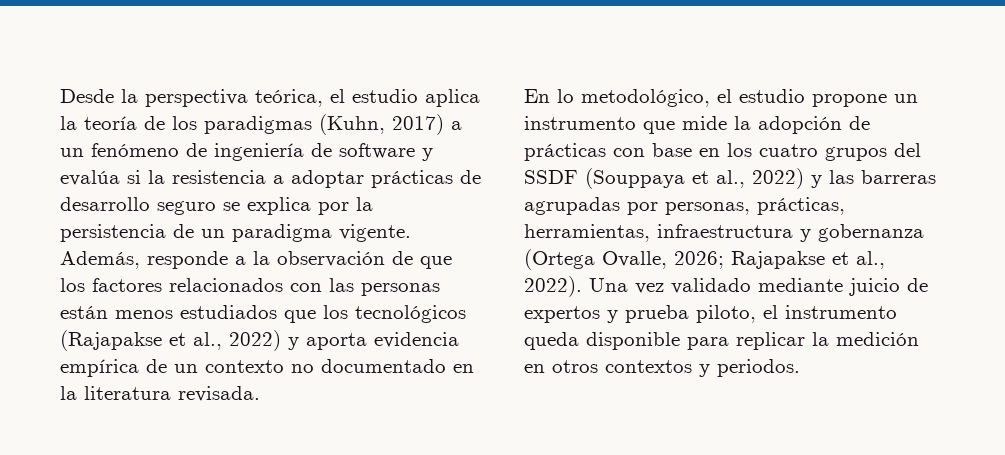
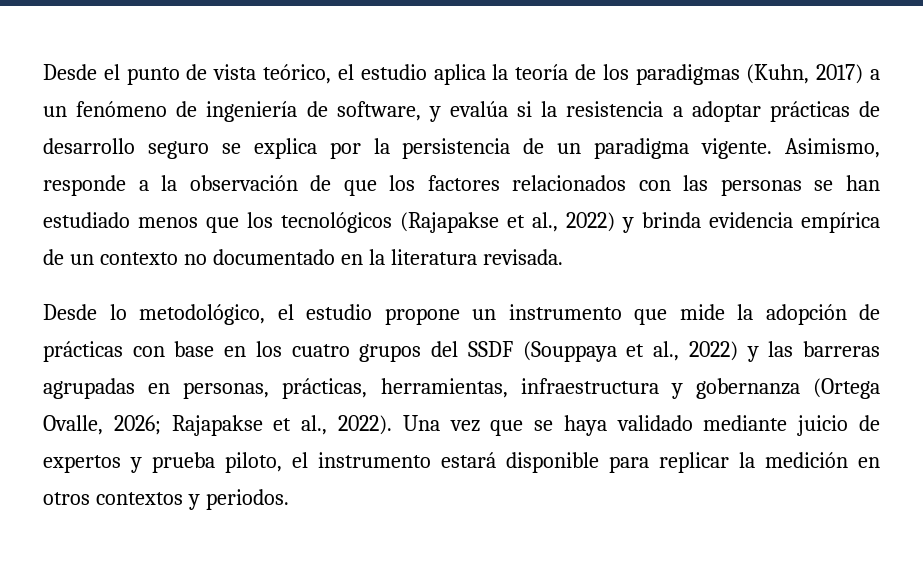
- Desde la perspectiva teórica, el estudio aplica la teoría de los paradigmas (Kuhn, 2017) a un fenómeno de ingeniería de software y evalúa si la resistencia a adoptar prácticas de desarrollo seguro se explica por la persistencia de un paradigma vigente.
+ Desde el punto de vista teórico, el estudio aplica la teoría de los paradigmas (Kuhn, 2017) a un fenómeno de ingeniería de software, y evalúa si la resistencia a adoptar prácticas de desarrollo seguro se explica por la persistencia de un paradigma vigente.
- Además, responde a la observación de que los factores relacionados con las personas están menos estudiados que los tecnológicos (Rajapakse et al., 2022) y aporta evidencia empírica de un contexto no documentado en la literatura revisada.
+ Asimismo, responde a la observación de que los factores relacionados con las personas se han estudiado menos que los tecnológicos (Rajapakse et al., 2022) y brinda evidencia empírica de un contexto no documentado en la literatura revisada.
- En lo metodológico, el estudio propone un instrumento que mide la adopción de prácticas con base en los cuatro grupos del SSDF (Souppaya et al., 2022) y las barreras agrupadas por personas, prácticas, herramientas, infraestructura y gobernanza (Ortega Ovalle, 2026; Rajapakse et al., 2022).
+ Desde lo metodológico, el estudio propone un instrumento que mide la adopción de prácticas con base en los cuatro grupos del SSDF (Souppaya et al., 2022) y las barreras agrupadas en personas, prácticas, herramientas, infraestructura y gobernanza (Ortega Ovalle, 2026; Rajapakse et al., 2022).
- Una vez validado mediante juicio de expertos y prueba piloto, el instrumento queda disponible para replicar la medición en otros contextos y periodos.
+ Una vez que se haya validado mediante juicio de expertos y prueba piloto, el instrumento estará disponible para replicar la medición en otros contextos y periodos.

